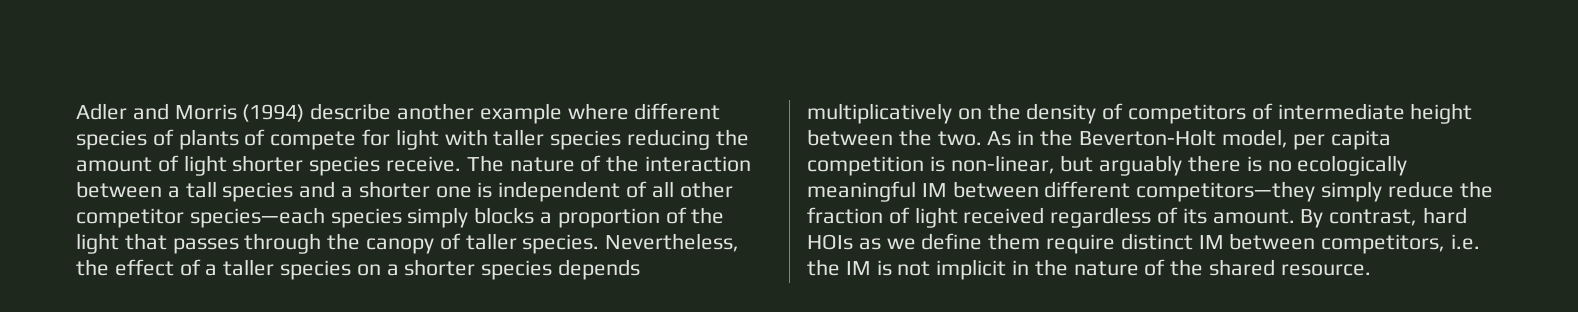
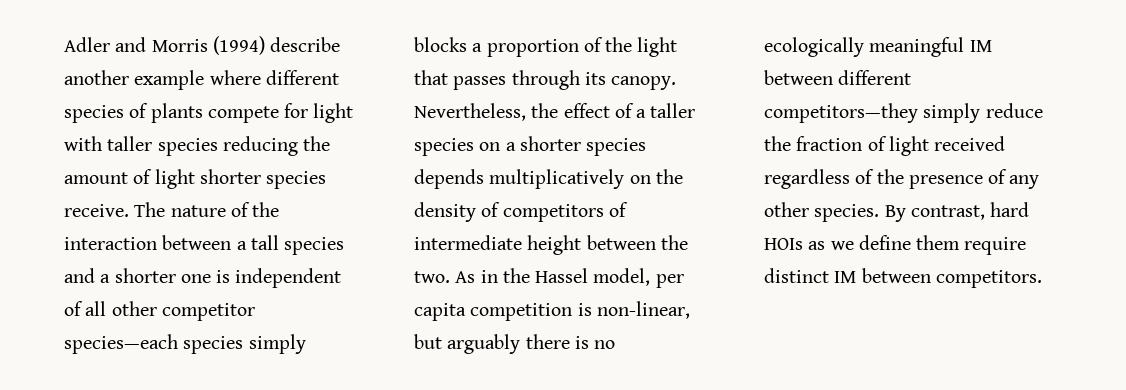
- Adler and Morris (1994) describe another example where different species of plants of compete for light with taller species reducing the amount of light shorter species receive.
+ Adler and Morris (1994) describe another example where different species of plants compete for light with taller species reducing the amount of light shorter species receive.
- The nature of the interaction between a tall species and a shorter one is independent of all other competitor species—each species simply blocks a proportion of the light that passes through the canopy of taller species.
+ The nature of the interaction between a tall species and a shorter one is independent of all other competitor species—each species simply blocks a proportion of the light that passes through its canopy.
- As in the Beverton-Holt model, per capita competition is non-linear, but arguably there is no ecologically meaningful IM between different competitors—they simply reduce the fraction of light received regardless of its amount.
+ As in the Hassel model, per capita competition is non-linear, but arguably there is no ecologically meaningful IM between different competitors—they simply reduce the fraction of light received regardless of the presence of any other species.
- By contrast, hard HOIs as we define them require distinct IM between competitors, i.e. the IM is not implicit in the nature of the shared resource.
+ By contrast, hard HOIs as we define them require distinct IM between competitors.

